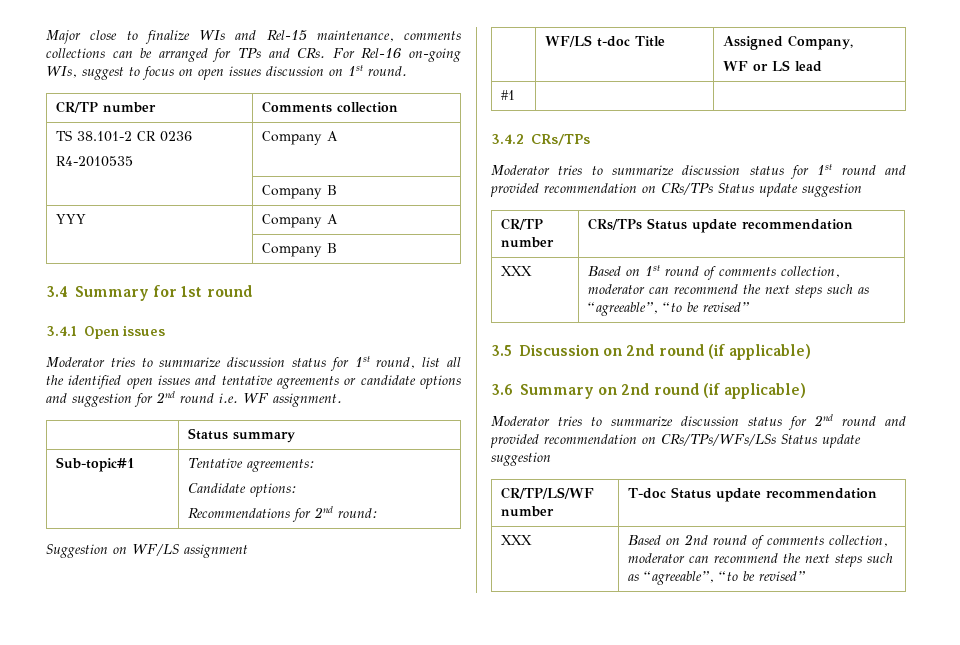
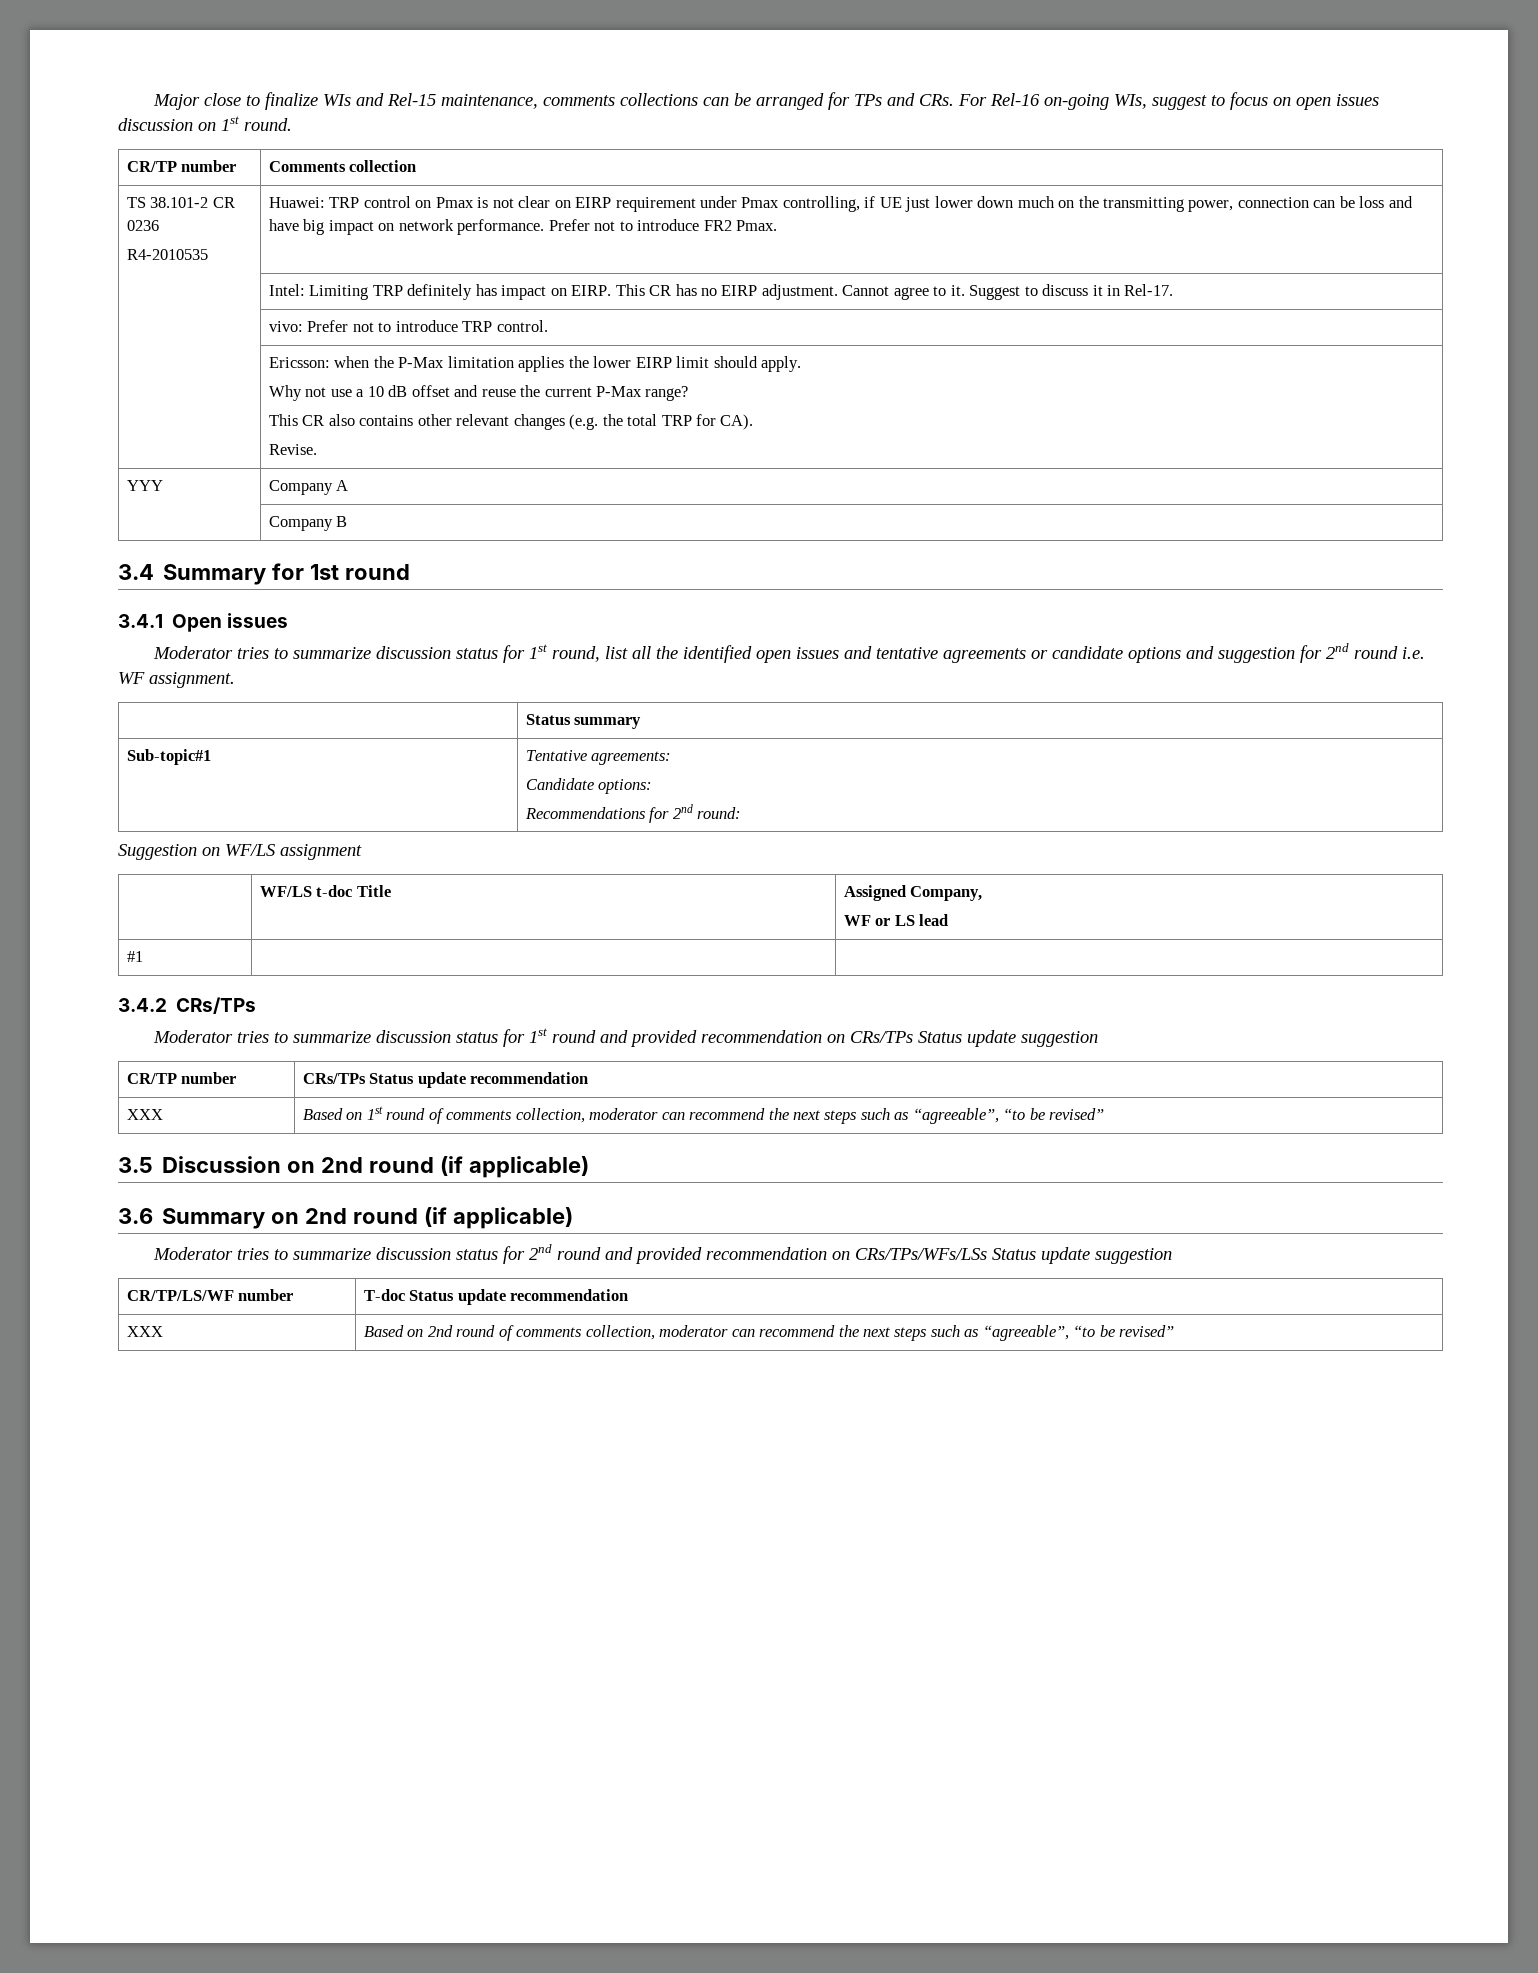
- R4-2010535 | Company A
- | Company B
+ R4-2010535 | Huawei: TRP control on Pmax is not clear on EIRP requirement under Pmax controlling, if UE just lower down much on the transmitting power, connection can be loss and have big impact on network performance. Prefer not to introduce FR2 Pmax.
+ | Intel: Limiting TRP definitely has impact on EIRP. This CR has no EIRP adjustment. Cannot agree to it. Suggest to discuss it in Rel-17.
+ | vivo: Prefer not to introduce TRP control.
+ | Ericsson: when the P-Max limitation applies the lower EIRP limit should apply.
+ Why not use a 10 dB offset and reuse the current P-Max range?
+ This CR also contains other relevant changes (e.g. the total TRP for CA).
+ Revise.

